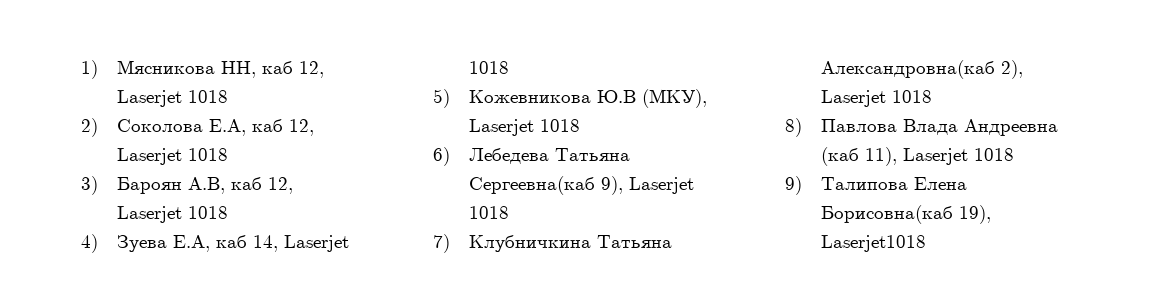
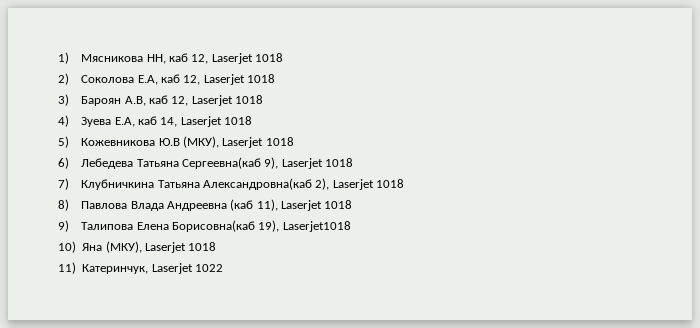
+ 10) Яна (МКУ), Laserjet 1018
+ 11) Катеринчук, Laserjet 1022

